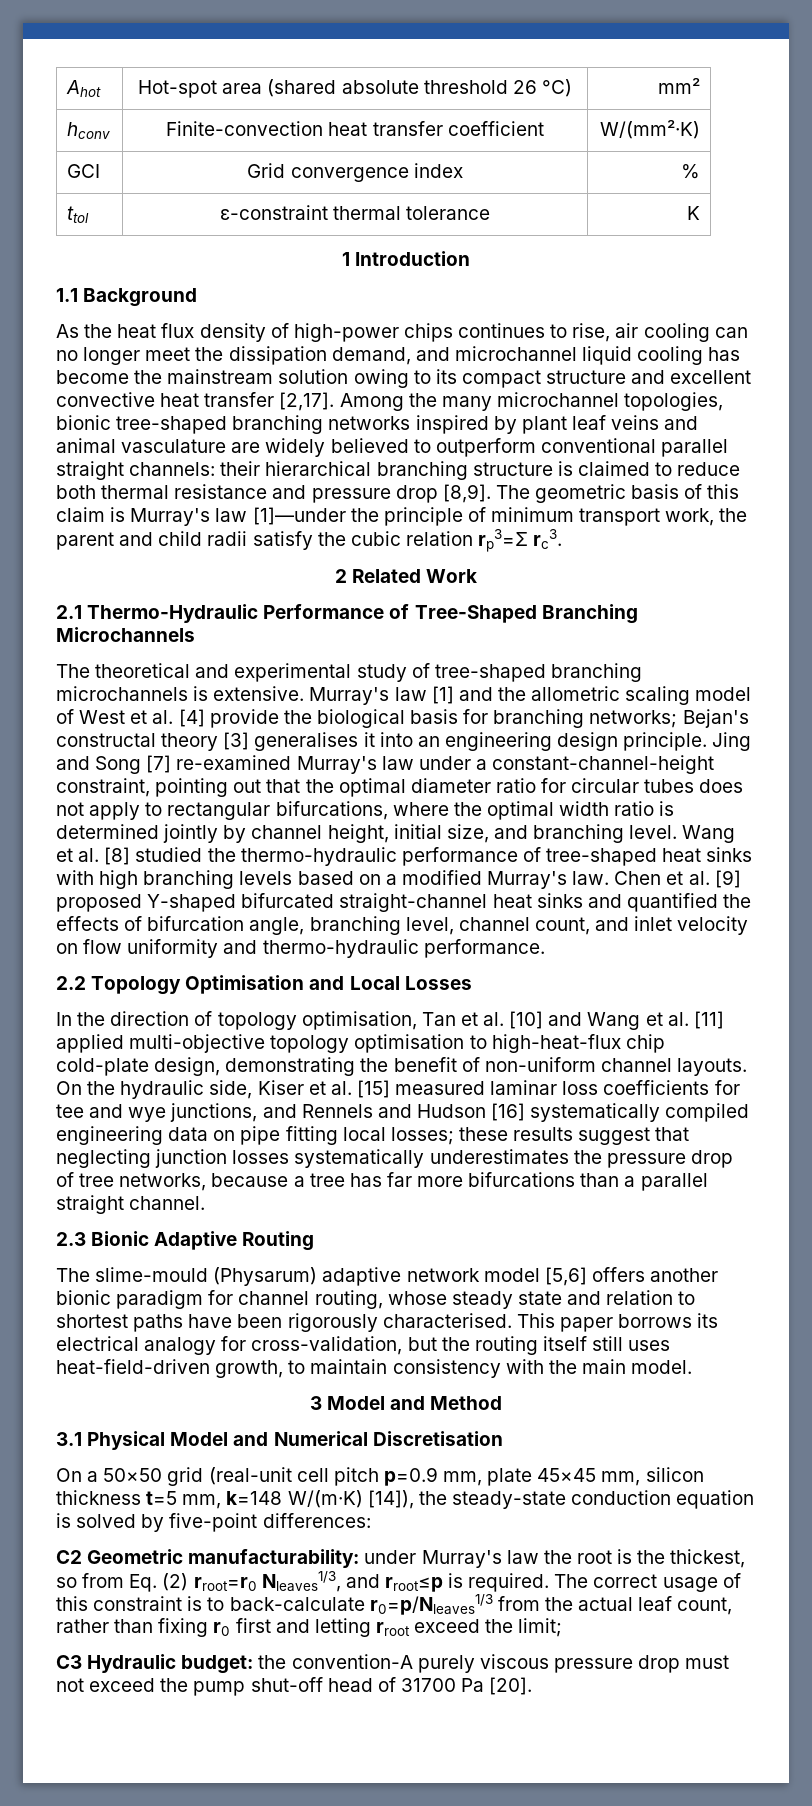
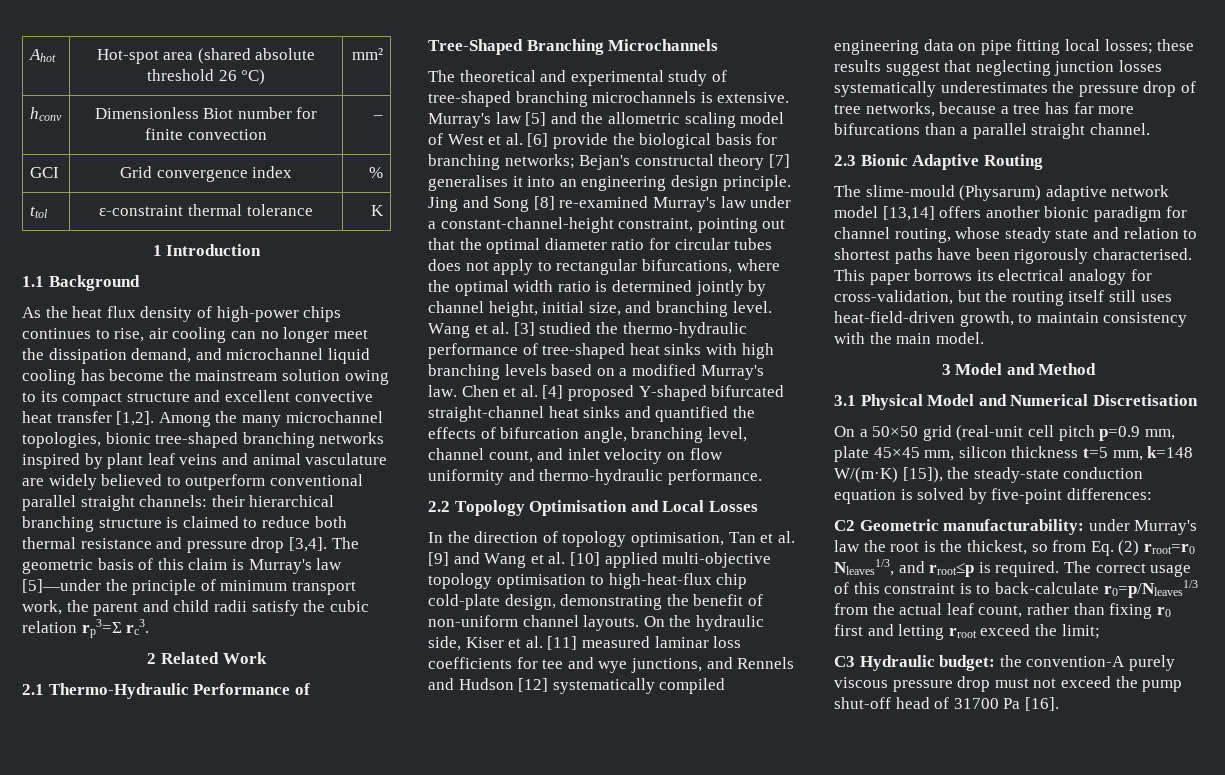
- hconv | Finite-convection heat transfer coefficient | W/(mm²·K)
+ hconv | Dimensionless Biot number for finite convection | –
- As the heat flux density of high-power chips continues to rise, air cooling can no longer meet the dissipation demand, and microchannel liquid cooling has become the mainstream solution owing to its compact structure and excellent convective heat transfer [2,17].
+ As the heat flux density of high-power chips continues to rise, air cooling can no longer meet the dissipation demand, and microchannel liquid cooling has become the mainstream solution owing to its compact structure and excellent convective heat transfer [1,2].
- Among the many microchannel topologies, bionic tree-shaped branching networks inspired by plant leaf veins and animal vasculature are widely believed to outperform conventional parallel straight channels: their hierarchical branching structure is claimed to reduce both thermal resistance and pressure drop [8,9].
+ Among the many microchannel topologies, bionic tree-shaped branching networks inspired by plant leaf veins and animal vasculature are widely believed to outperform conventional parallel straight channels: their hierarchical branching structure is claimed to reduce both thermal resistance and pressure drop [3,4].
- The geometric basis of this claim is Murray's law [1]—under the principle of minimum transport work, the parent and child radii satisfy the cubic relation rp3=Σ rc3.
+ The geometric basis of this claim is Murray's law [5]—under the principle of minimum transport work, the parent and child radii satisfy the cubic relation rp3=Σ rc3.
- Murray's law [1] and the allometric scaling model of West et al. [4] provide the biological basis for branching networks; Bejan's constructal theory [3] generalises it into an engineering design principle.
+ Murray's law [5] and the allometric scaling model of West et al. [6] provide the biological basis for branching networks; Bejan's constructal theory [7] generalises it into an engineering design principle.
- Jing and Song [7] re-examined Murray's law under a constant-channel-height constraint, pointing out that the optimal diameter ratio for circular tubes does not apply to rectangular bifurcations, where the optimal width ratio is determined jointly by channel height, initial size, and branching level.
+ Jing and Song [8] re-examined Murray's law under a constant-channel-height constraint, pointing out that the optimal diameter ratio for circular tubes does not apply to rectangular bifurcations, where the optimal width ratio is determined jointly by channel height, initial size, and branching level.
- Wang et al. [8] studied the thermo-hydraulic performance of tree-shaped heat sinks with high branching levels based on a modified Murray's law.
+ Wang et al. [3] studied the thermo-hydraulic performance of tree-shaped heat sinks with high branching levels based on a modified Murray's law.
- Chen et al. [9] proposed Y-shaped bifurcated straight-channel heat sinks and quantified the effects of bifurcation angle, branching level, channel count, and inlet velocity on flow uniformity and thermo-hydraulic performance.
+ Chen et al. [4] proposed Y-shaped bifurcated straight-channel heat sinks and quantified the effects of bifurcation angle, branching level, channel count, and inlet velocity on flow uniformity and thermo-hydraulic performance.
- In the direction of topology optimisation, Tan et al. [10] and Wang et al. [11] applied multi-objective topology optimisation to high-heat-flux chip cold-plate design, demonstrating the benefit of non-uniform channel layouts.
+ In the direction of topology optimisation, Tan et al. [9] and Wang et al. [10] applied multi-objective topology optimisation to high-heat-flux chip cold-plate design, demonstrating the benefit of non-uniform channel layouts.
- On the hydraulic side, Kiser et al. [15] measured laminar loss coefficients for tee and wye junctions, and Rennels and Hudson [16] systematically compiled engineering data on pipe fitting local losses; these results suggest that neglecting junction losses systematically underestimates the pressure drop of tree networks, because a tree has far more bifurcations than a parallel straight channel.
+ On the hydraulic side, Kiser et al. [11] measured laminar loss coefficients for tee and wye junctions, and Rennels and Hudson [12] systematically compiled engineering data on pipe fitting local losses; these results suggest that neglecting junction losses systematically underestimates the pressure drop of tree networks, because a tree has far more bifurcations than a parallel straight channel.
- The slime-mould (Physarum) adaptive network model [5,6] offers another bionic paradigm for channel routing, whose steady state and relation to shortest paths have been rigorously characterised.
+ The slime-mould (Physarum) adaptive network model [13,14] offers another bionic paradigm for channel routing, whose steady state and relation to shortest paths have been rigorously characterised.
- On a 50×50 grid (real-unit cell pitch p=0.9 mm, plate 45×45 mm, silicon thickness t=5 mm, k=148 W/(m·K) [14]), the steady-state conduction equation is solved by five-point differences:
+ On a 50×50 grid (real-unit cell pitch p=0.9 mm, plate 45×45 mm, silicon thickness t=5 mm, k=148 W/(m·K) [15]), the steady-state conduction equation is solved by five-point differences:
- C3 Hydraulic budget: the convention-A purely viscous pressure drop must not exceed the pump shut-off head of 31700 Pa [20].
+ C3 Hydraulic budget: the convention-A purely viscous pressure drop must not exceed the pump shut-off head of 31700 Pa [16].

